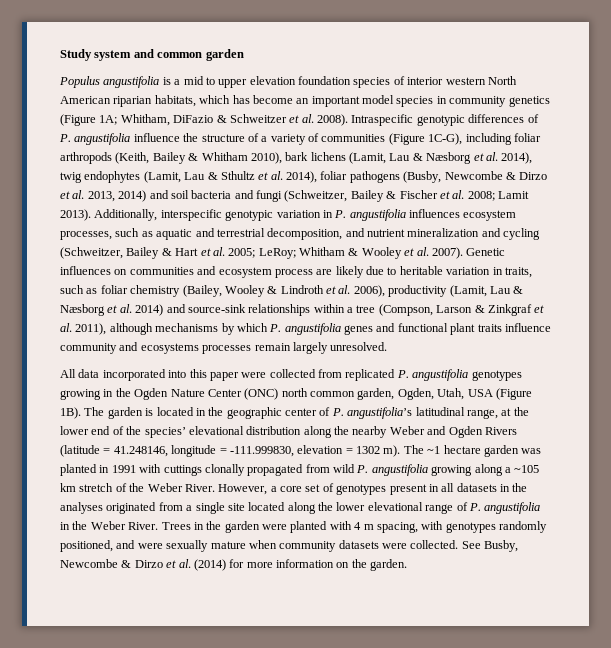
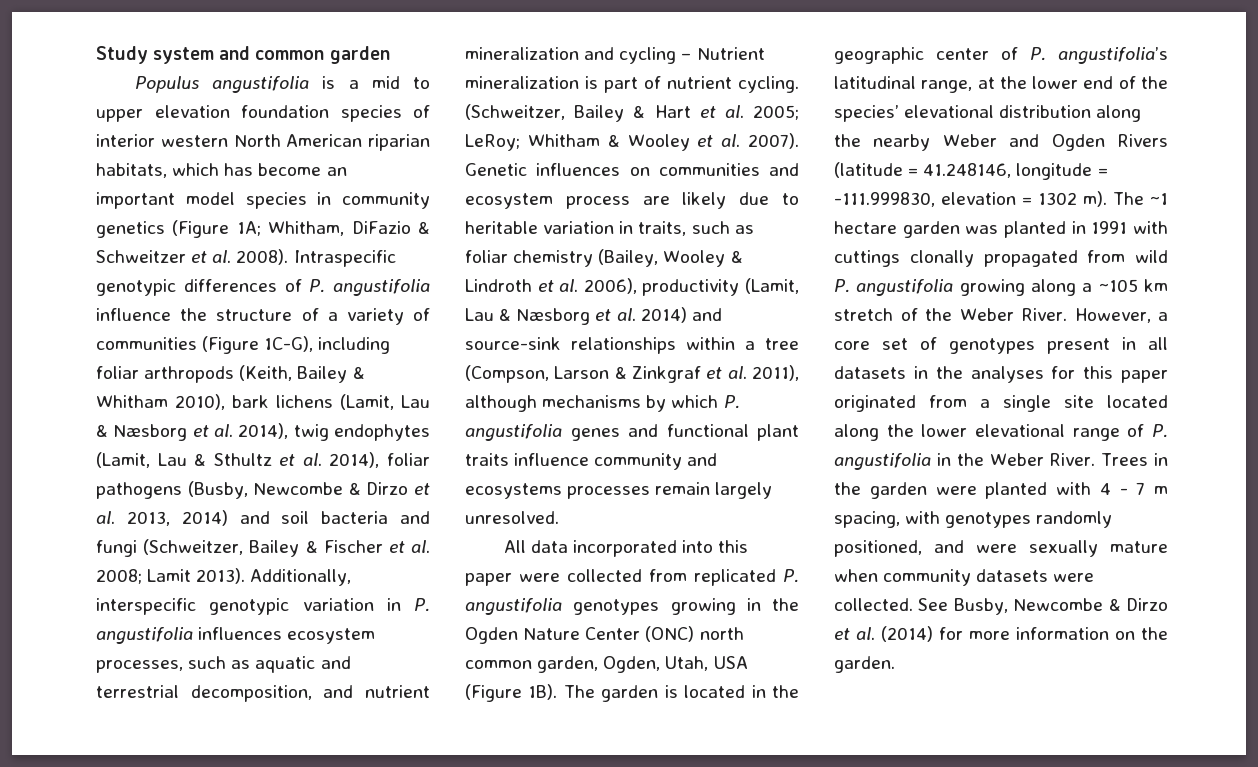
- Additionally, interspecific genotypic variation in P. angustifolia influences ecosystem processes, such as aquatic and terrestrial decomposition, and nutrient mineralization and cycling (Schweitzer, Bailey & Hart et al. 2005; LeRoy; Whitham & Wooley et al. 2007).
+ Additionally, interspecific genotypic variation in P. angustifolia influences ecosystem processes, such as aquatic and terrestrial decomposition, and nutrient mineralization and cycling – Nutrient mineralization is part of nutrient cycling. (Schweitzer, Bailey & Hart et al. 2005; LeRoy; Whitham & Wooley et al. 2007).
- However, a core set of genotypes present in all datasets in the analyses originated from a single site located along the lower elevational range of P. angustifolia in the Weber River.
+ However, a core set of genotypes present in all datasets in the analyses for this paper originated from a single site located along the lower elevational range of P. angustifolia in the Weber River.
- Trees in the garden were planted with 4 m spacing, with genotypes randomly positioned, and were sexually mature when community datasets were collected.
+ Trees in the garden were planted with 4 - 7 m spacing, with genotypes randomly positioned, and were sexually mature when community datasets were collected.

